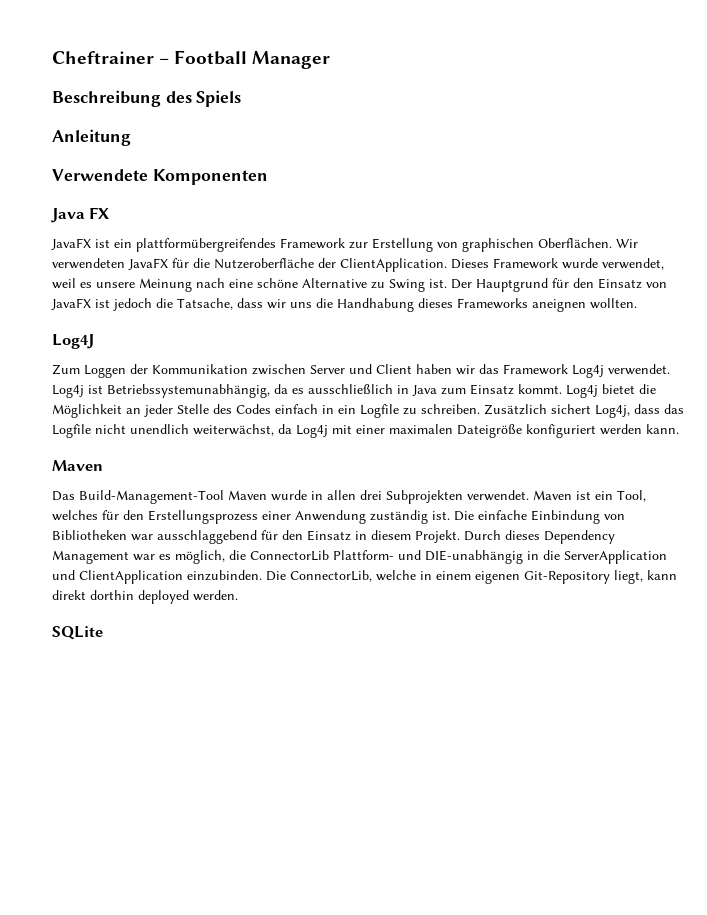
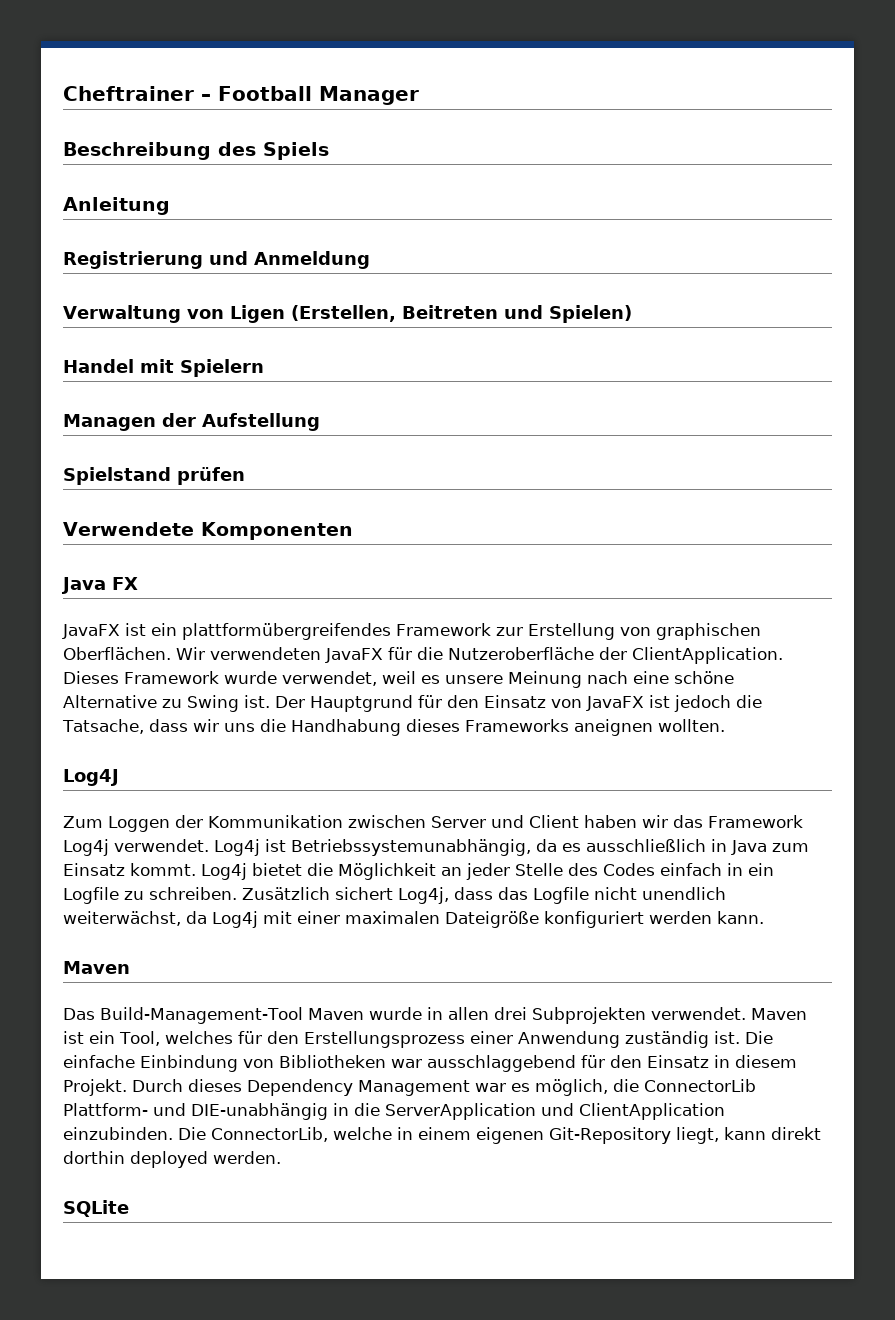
+ Registrierung und Anmeldung
+ Verwaltung von Ligen (Erstellen, Beitreten und Spielen)
+ Handel mit Spielern
+ Managen der Aufstellung
+ Spielstand prüfen

